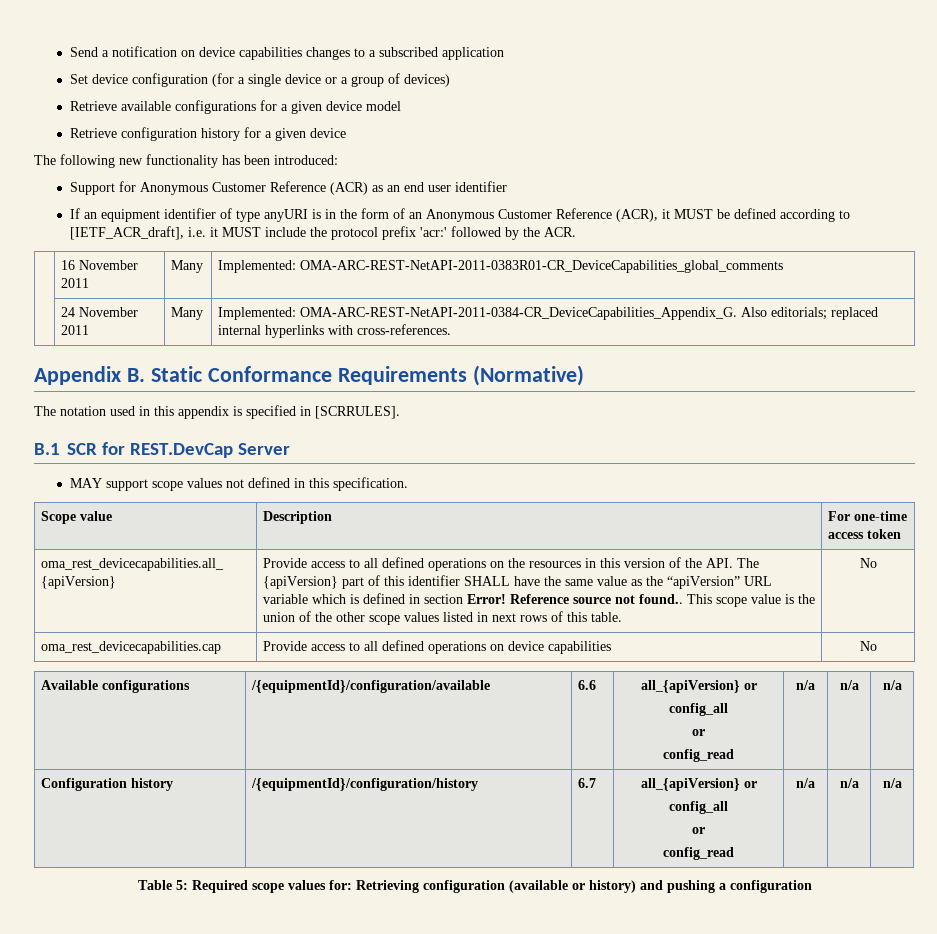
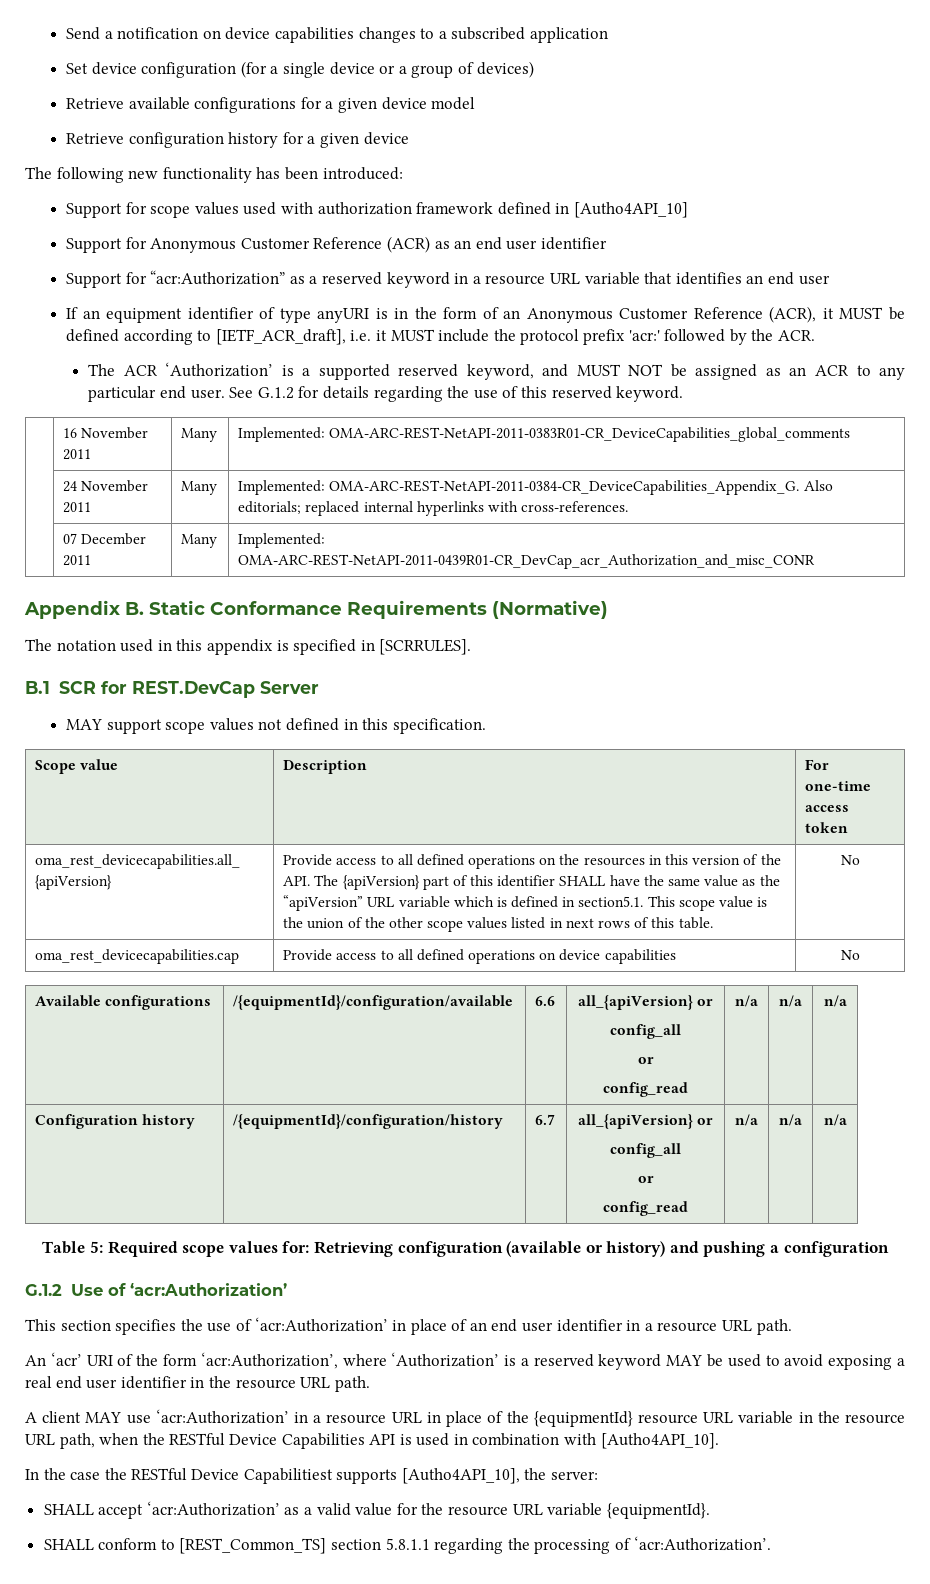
+ Support for scope values used with authorization framework defined in [Autho4API_10]
+ Support for “acr:Authorization” as a reserved keyword in a resource URL variable that identifies an end user
+ The ACR ‘Authorization’ is a supported reserved keyword, and MUST NOT be assigned as an ACR to any particular end user. See G.1.2 for details regarding the use of this reserved keyword.
+ | 07 December 2011 | Many | Implemented: OMA-ARC-REST-NetAPI-2011-0439R01-CR_DevCap_acr_Authorization_and_misc_CONR
- Provide access to all defined operations on the resources in this version of the API. The {apiVersion} part of this identifier SHALL have the same value as the “apiVersion” URL variable which is defined in section Error! Reference source not found.. This scope value is the union of the other scope values listed in next rows of this table.
+ Provide access to all defined operations on the resources in this version of the API. The {apiVersion} part of this identifier SHALL have the same value as the “apiVersion” URL variable which is defined in section5.1. This scope value is the union of the other scope values listed in next rows of this table.
+ G.1.2 Use of ‘acr:Authorization’
+ This section specifies the use of ‘acr:Authorization’ in place of an end user identifier in a resource URL path.
+ An ‘acr’ URI of the form ‘acr:Authorization’, where ‘Authorization’ is a reserved keyword MAY be used to avoid exposing a real end user identifier in the resource URL path.
+ A client MAY use ‘acr:Authorization’ in a resource URL in place of the {equipmentId} resource URL variable in the resource URL path, when the RESTful Device Capabilities API is used in combination with [Autho4API_10].
+ In the case the RESTful Device Capabilitiest supports [Autho4API_10], the server:
+ SHALL accept ‘acr:Authorization’ as a valid value for the resource URL variable {equipmentId}.
+ SHALL conform to [REST_Common_TS] section 5.8.1.1 regarding the processing of ‘acr:Authorization’.

